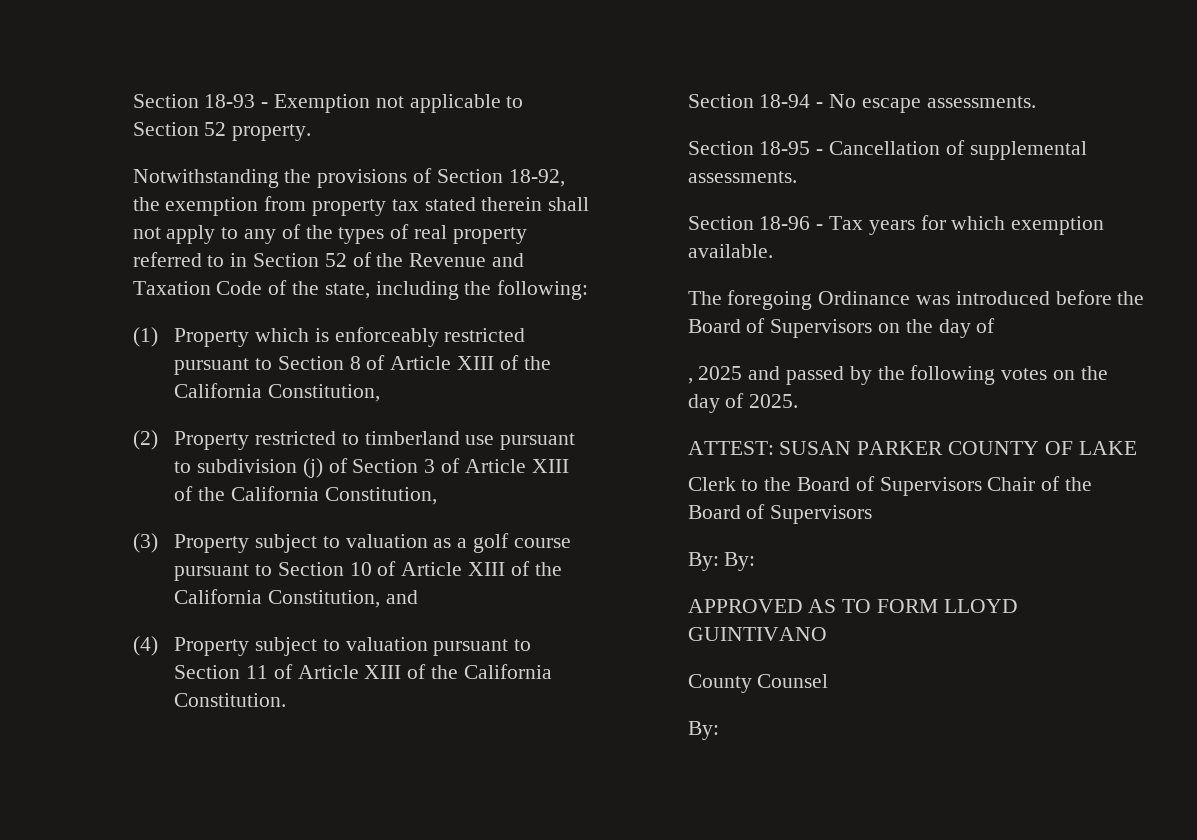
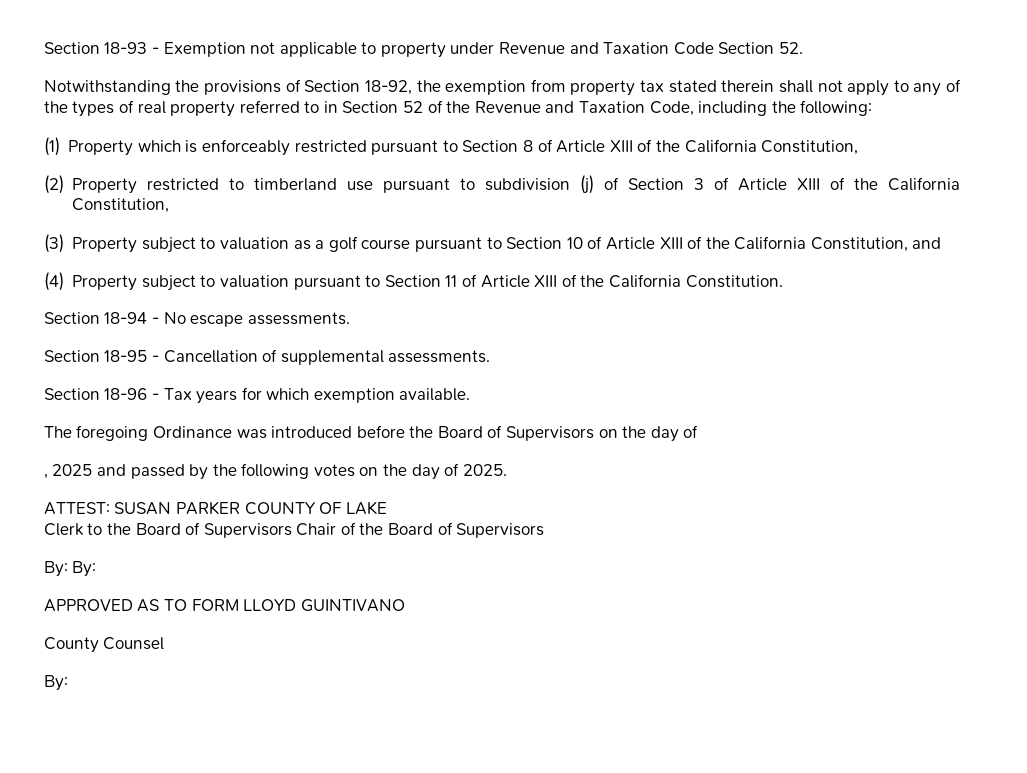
- Section 18-93 - Exemption not applicable to Section 52 property.
+ Section 18-93 - Exemption not applicable to property under Revenue and Taxation Code Section 52.
- Notwithstanding the provisions of Section 18-92, the exemption from property tax stated therein shall not apply to any of the types of real property referred to in Section 52 of the Revenue and Taxation Code of the state, including the following:
+ Notwithstanding the provisions of Section 18-92, the exemption from property tax stated therein shall not apply to any of the types of real property referred to in Section 52 of the Revenue and Taxation Code, including the following:

